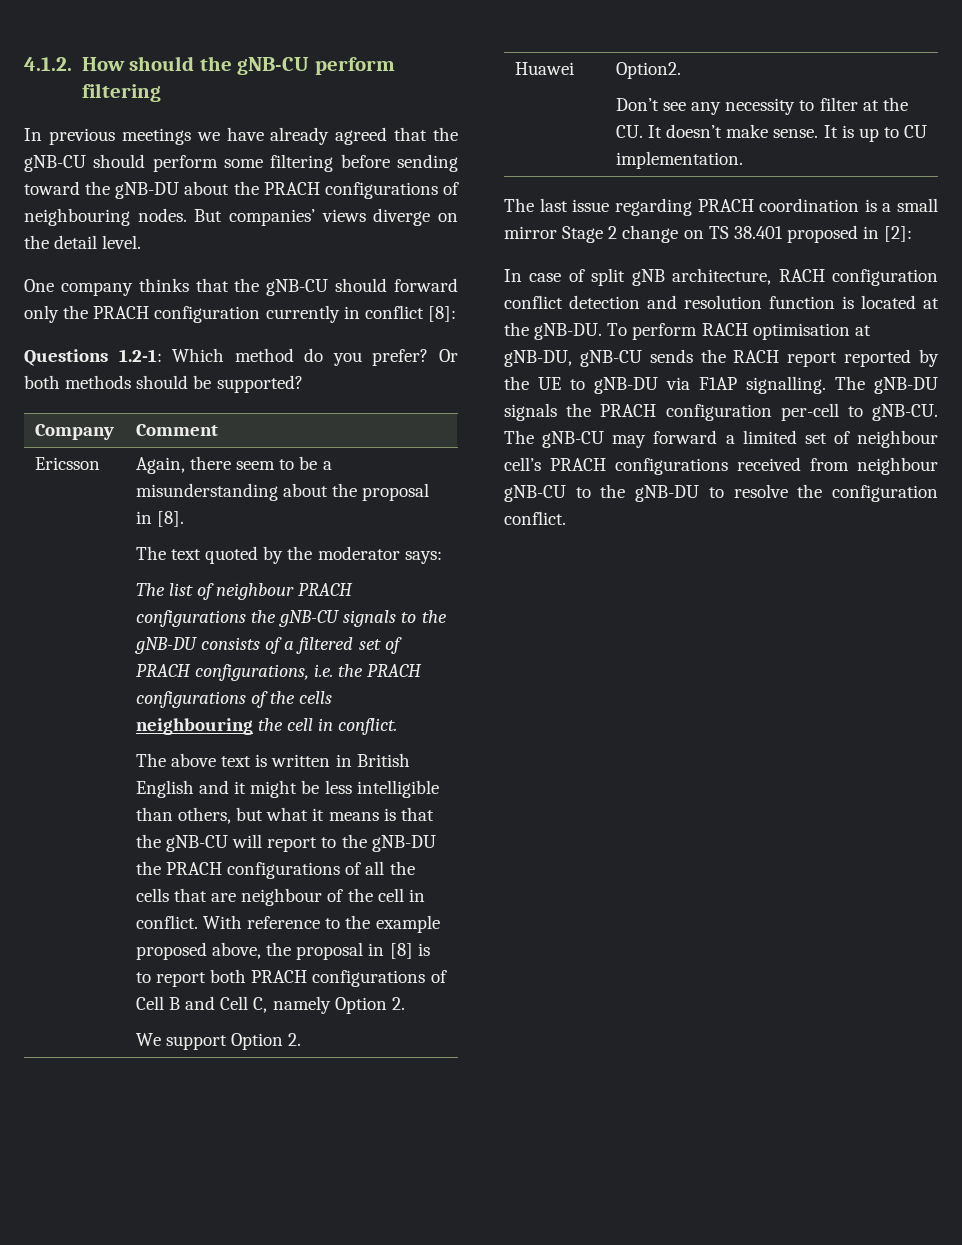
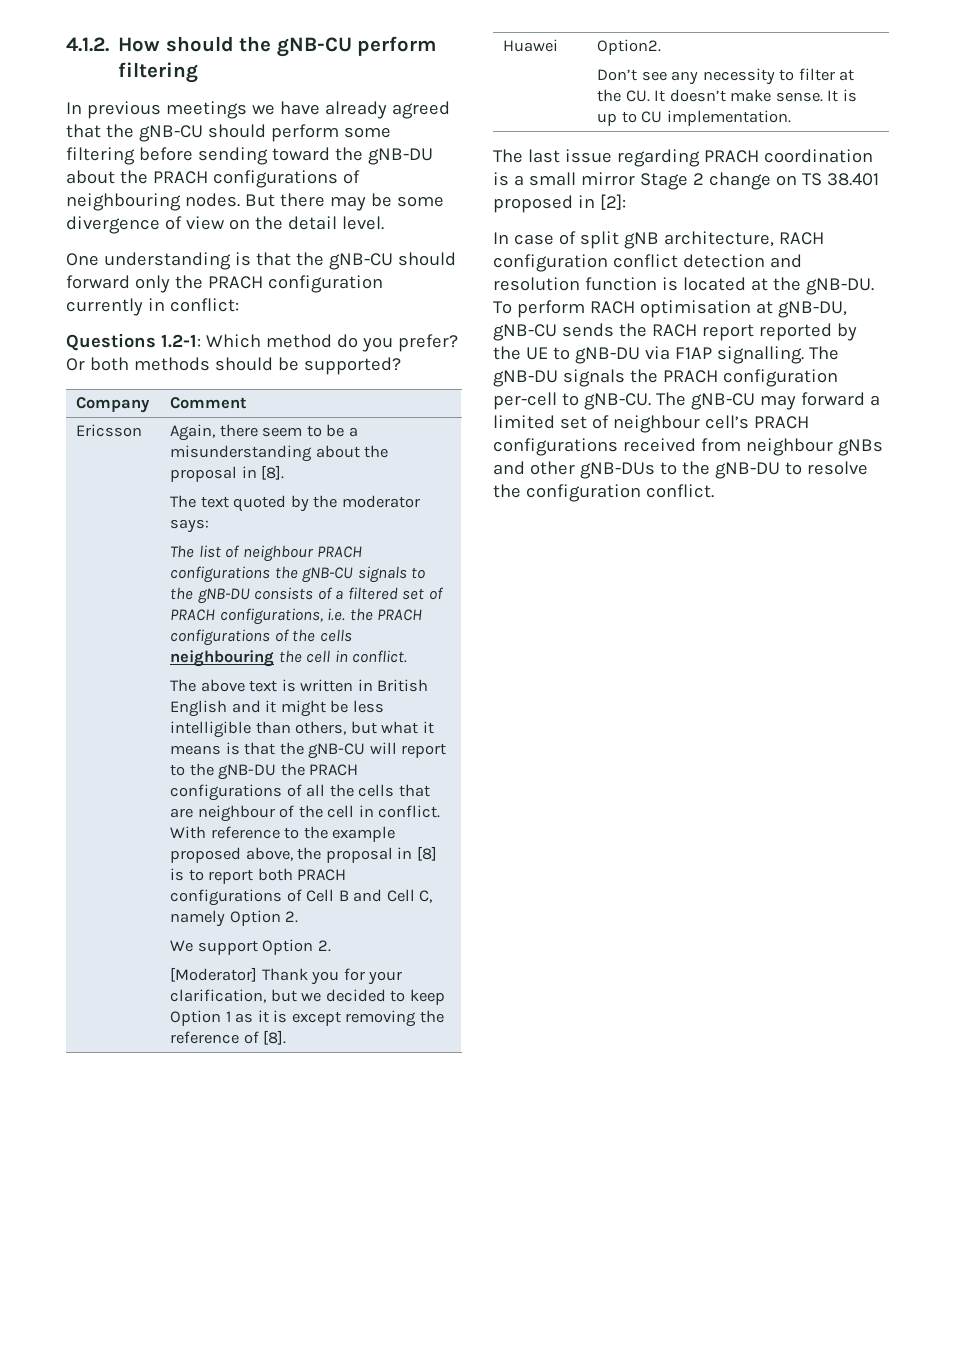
- But companies’ views diverge on the detail level.
+ But there may be some divergence of view on the detail level.
- One company thinks that the gNB-CU should forward only the PRACH configuration currently in conflict [8]:
+ One understanding is that the gNB-CU should forward only the PRACH configuration currently in conflict:
+ [Moderator] Thank you for your clarification, but we decided to keep Option 1 as it is except removing the reference of [8].
- The gNB-CU may forward a limited set of neighbour cell’s PRACH configurations received from neighbour gNB-CU to the gNB-DU to resolve the configuration conflict.
+ The gNB-CU may forward a limited set of neighbour cell’s PRACH configurations received from neighbour gNBs and other gNB-DUs to the gNB-DU to resolve the configuration conflict.

